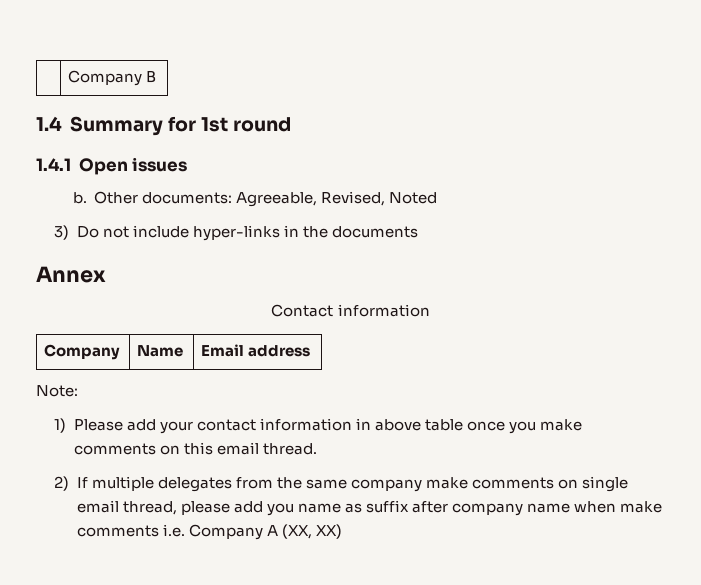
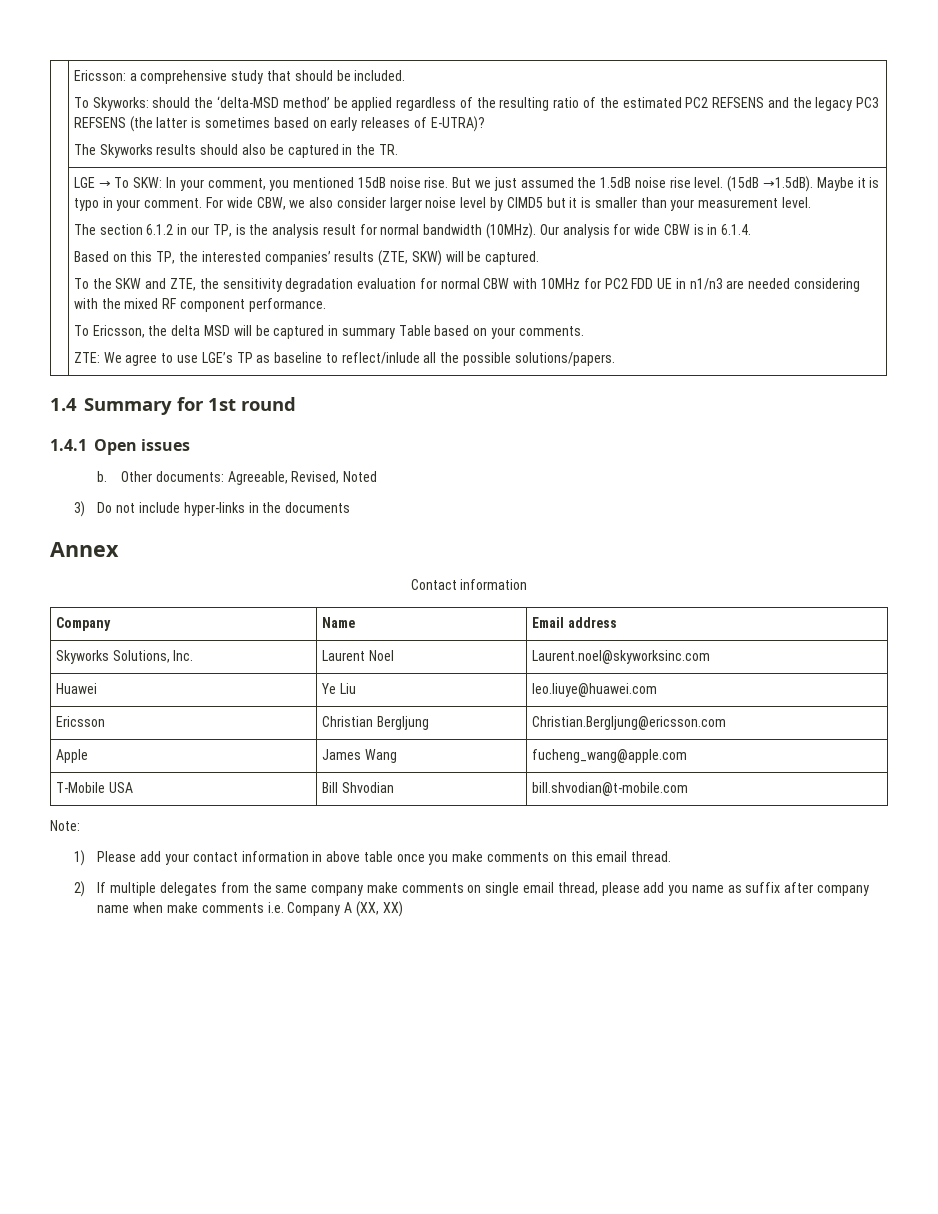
- Company B
+ Ericsson: a comprehensive study that should be included.
+ To Skyworks: should the ‘delta-MSD method’ be applied regardless of the resulting ratio of the estimated PC2 REFSENS and the legacy PC3 REFSENS (the latter is sometimes based on early releases of E-UTRA)?
+ The Skyworks results should also be captured in the TR.
+ | LGE → To SKW: In your comment, you mentioned 15dB noise rise. But we just assumed the 1.5dB noise rise level. (15dB →1.5dB). Maybe it is typo in your comment. For wide CBW, we also consider larger noise level by CIMD5 but it is smaller than your measurement level.
+ The section 6.1.2 in our TP, is the analysis result for normal bandwidth (10MHz). Our analysis for wide CBW is in 6.1.4.
+ Based on this TP, the interested companies’ results (ZTE, SKW) will be captured.
+ To the SKW and ZTE, the sensitivity degradation evaluation for normal CBW with 10MHz for PC2 FDD UE in n1/n3 are needed considering with the mixed RF component performance.
+ To Ericsson, the delta MSD will be captured in summary Table based on your comments.
+ ZTE: We agree to use LGE’s TP as baseline to reflect/inlude all the possible solutions/papers.
+ Skyworks Solutions, Inc. | Laurent Noel | Laurent.noel@skyworksinc.com
+ Huawei | Ye Liu | leo.liuye@huawei.com
+ Ericsson | Christian Bergljung | Christian.Bergljung@ericsson.com
+ Apple | James Wang | fucheng_wang@apple.com
+ T-Mobile USA | Bill Shvodian | bill.shvodian@t-mobile.com

